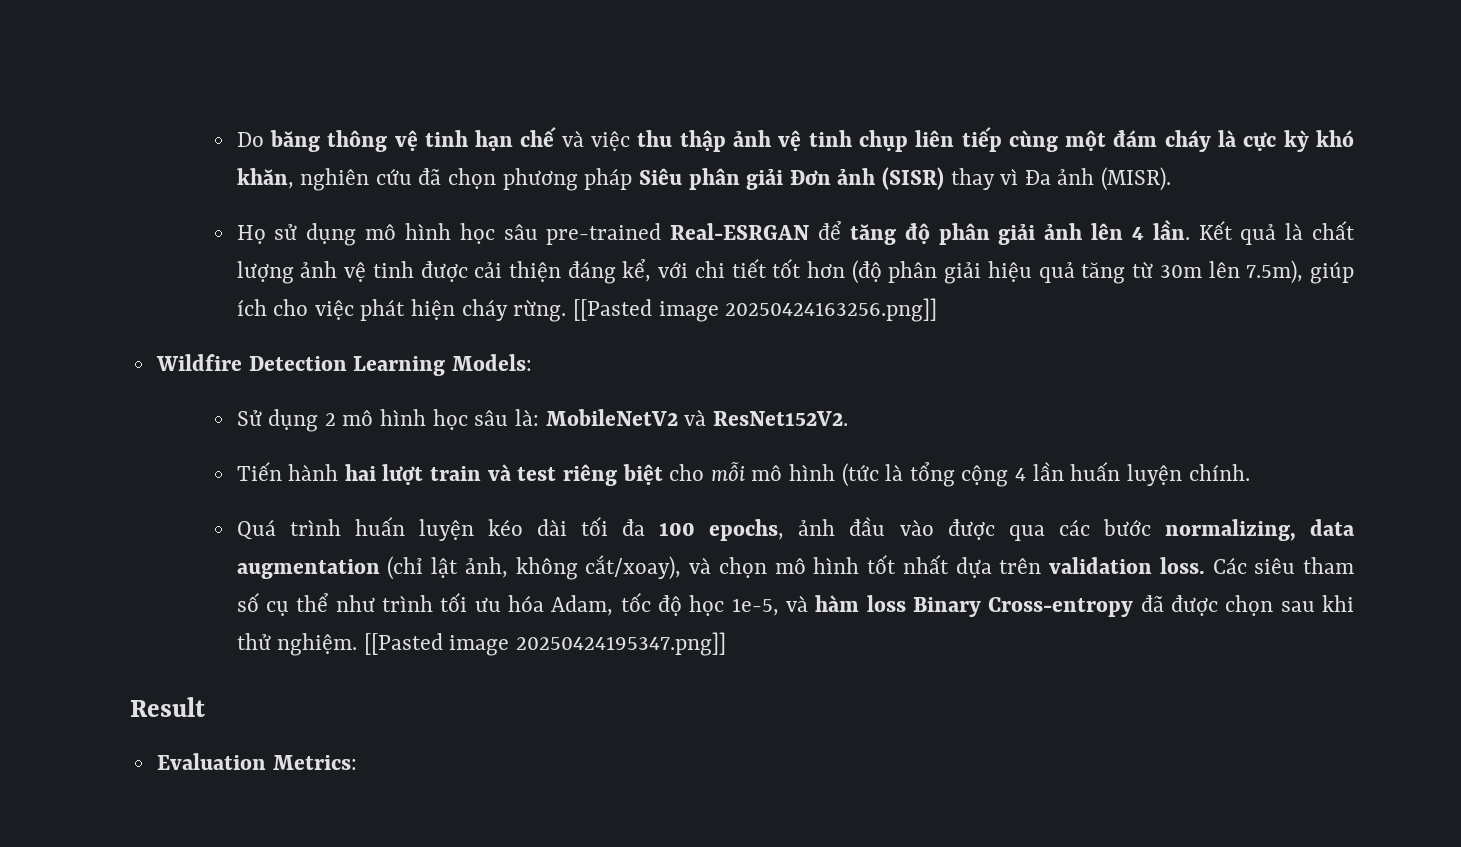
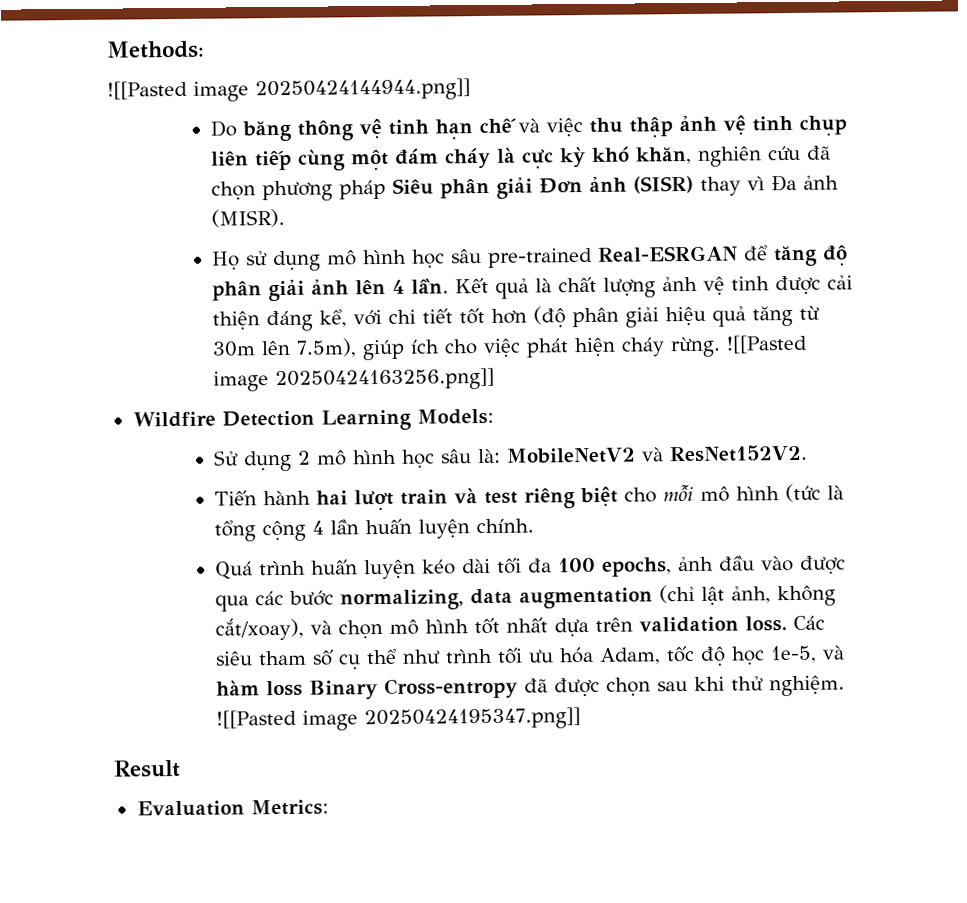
+ Methods:
+ ![[Pasted image 20250424144944.png]]
- [[Pasted image 20250424163256.png]]
+ ![[Pasted image 20250424163256.png]]
- [[Pasted image 20250424195347.png]]
+ ![[Pasted image 20250424195347.png]]

